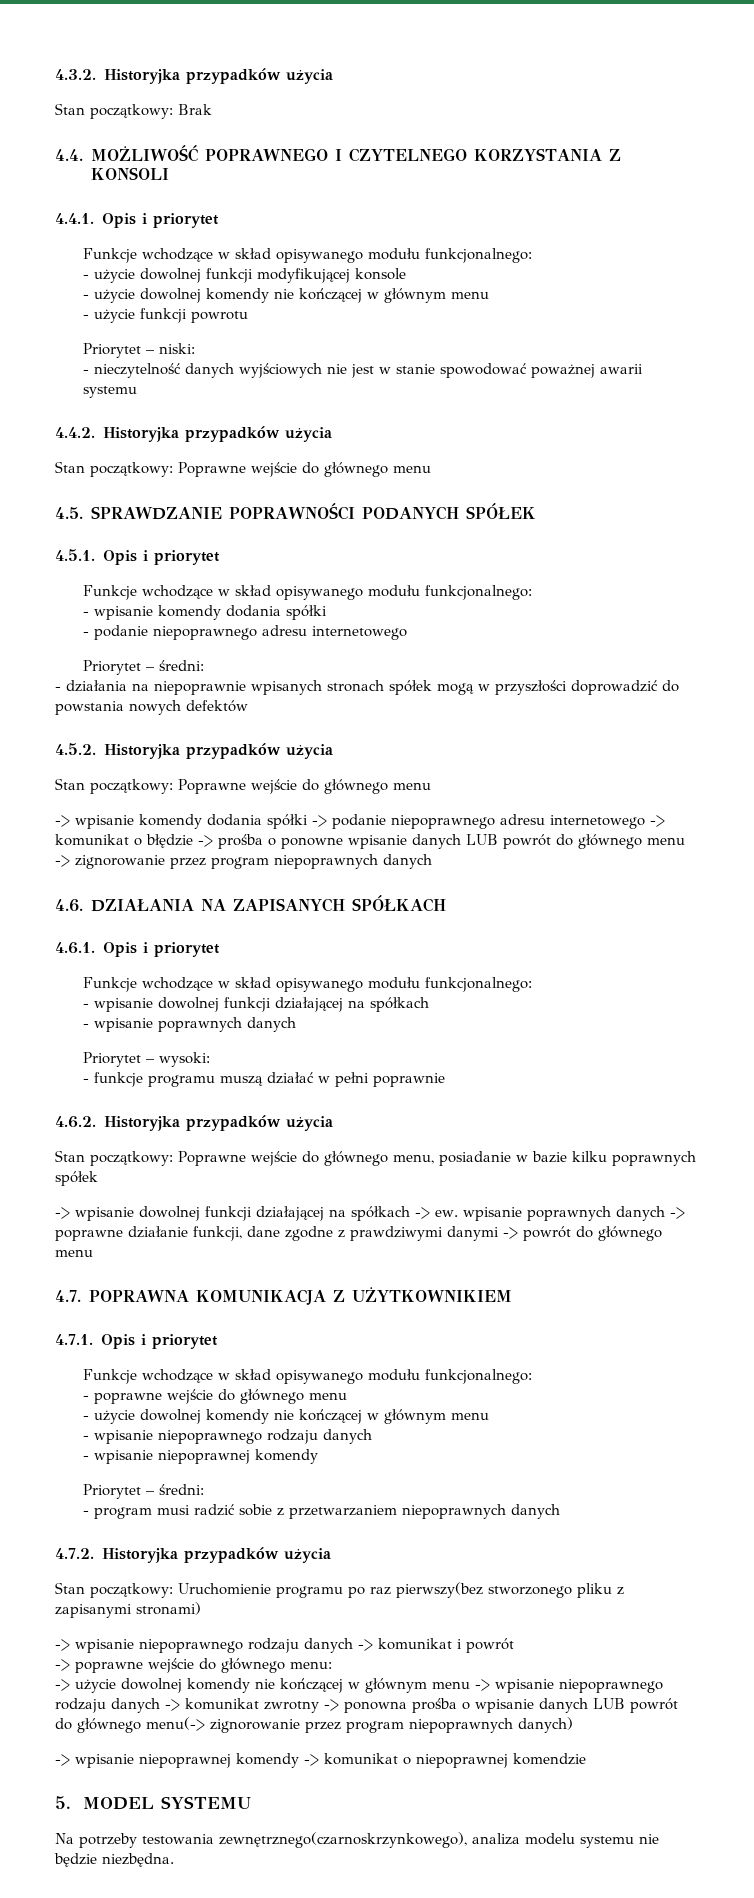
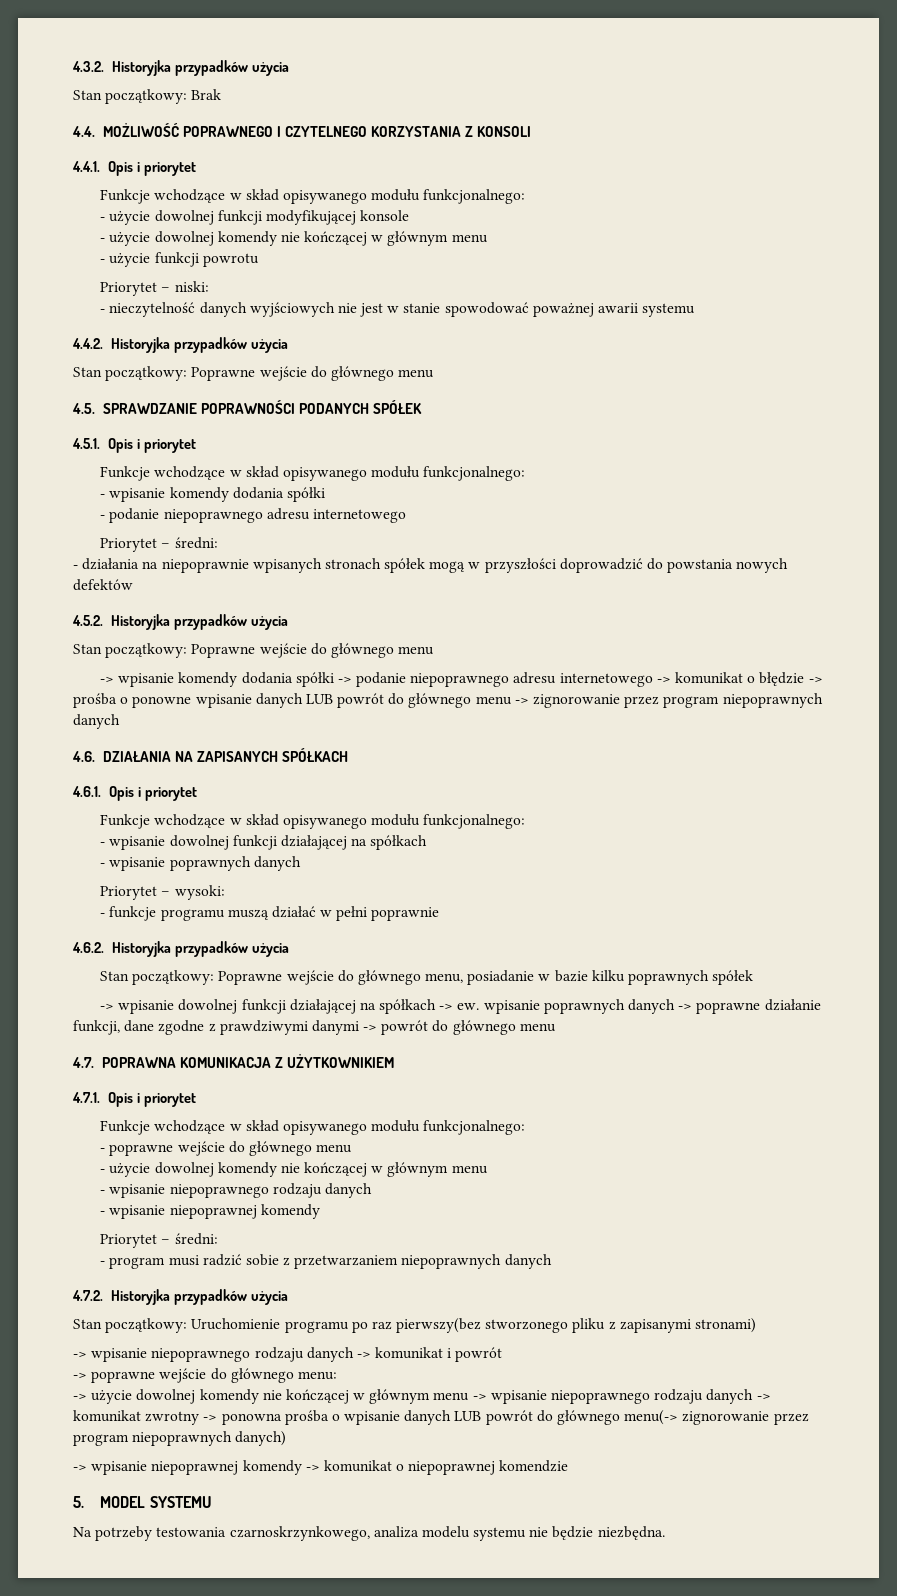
- Na potrzeby testowania zewnętrznego(czarnoskrzynkowego), analiza modelu systemu nie będzie niezbędna.
+ Na potrzeby testowania czarnoskrzynkowego, analiza modelu systemu nie będzie niezbędna.

